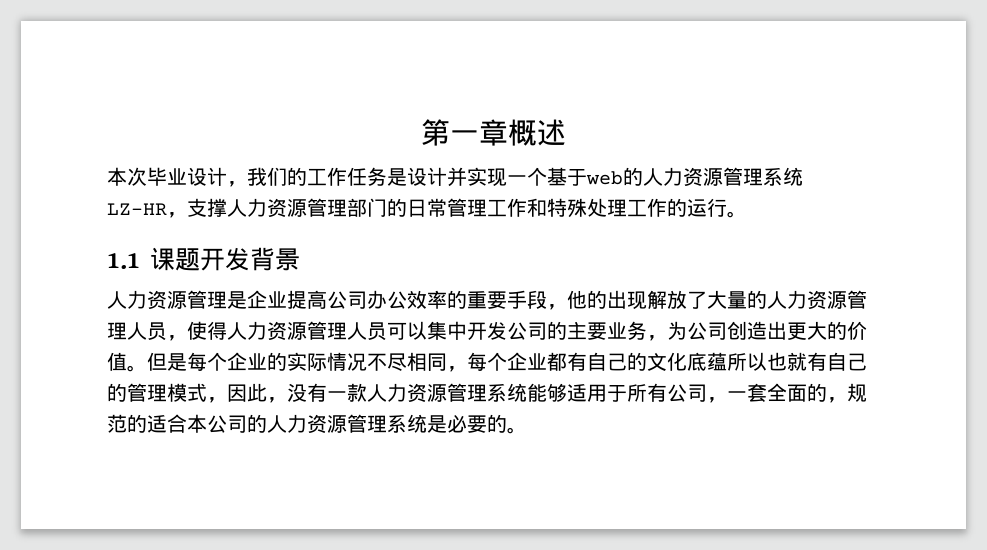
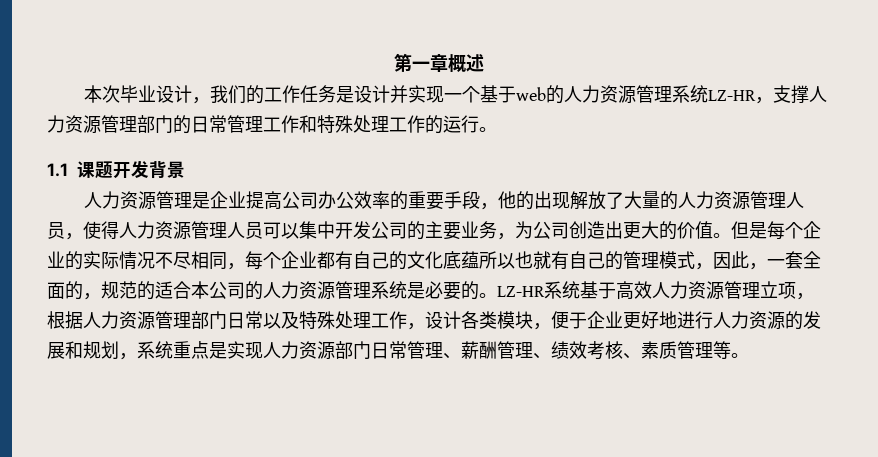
- 但是每个企业的实际情况不尽相同，每个企业都有自己的文化底蕴所以也就有自己的管理模式，因此，没有一款人力资源管理系统能够适用于所有公司，一套全面的，规范的适合本公司的人力资源管理系统是必要的。
+ 但是每个企业的实际情况不尽相同，每个企业都有自己的文化底蕴所以也就有自己的管理模式，因此，一套全面的，规范的适合本公司的人力资源管理系统是必要的。
+ LZ-HR系统基于高效人力资源管理立项，根据人力资源管理部门日常以及特殊处理工作，设计各类模块，便于企业更好地进行人力资源的发展和规划，系统重点是实现人力资源部门日常管理、薪酬管理、绩效考核、素质管理等。

